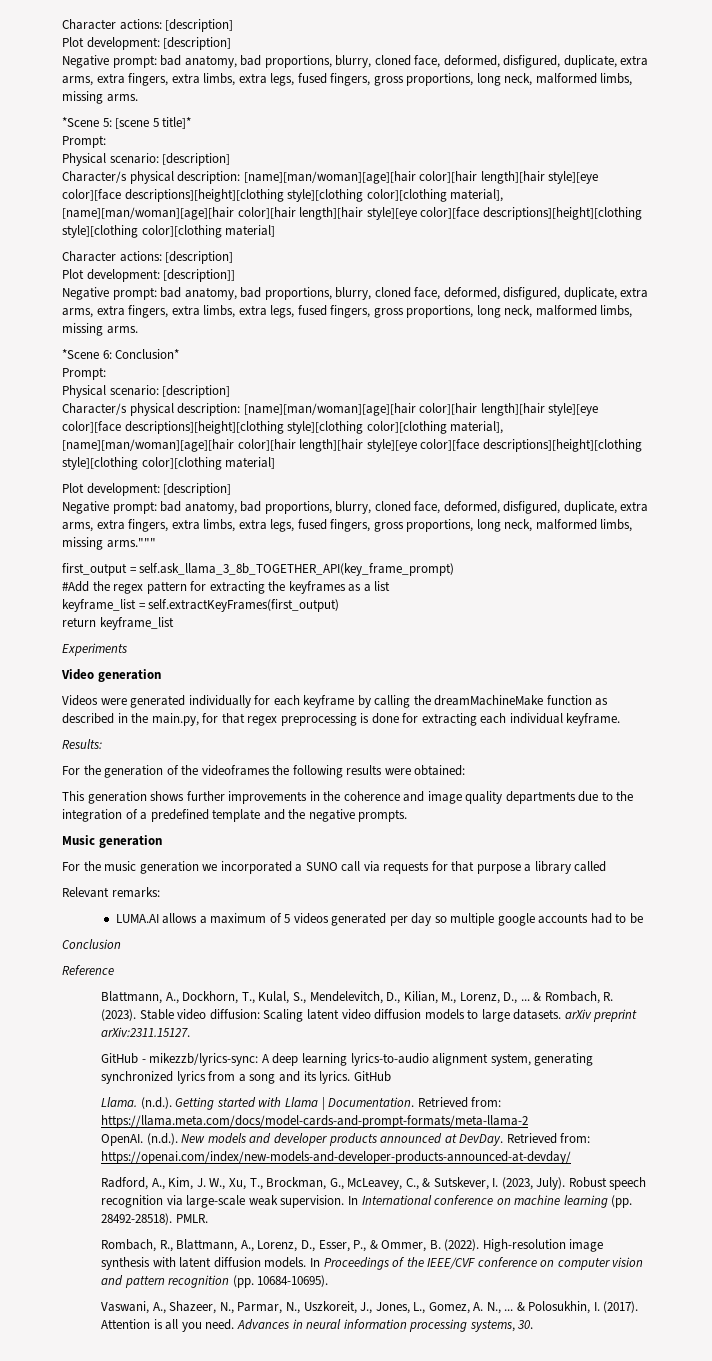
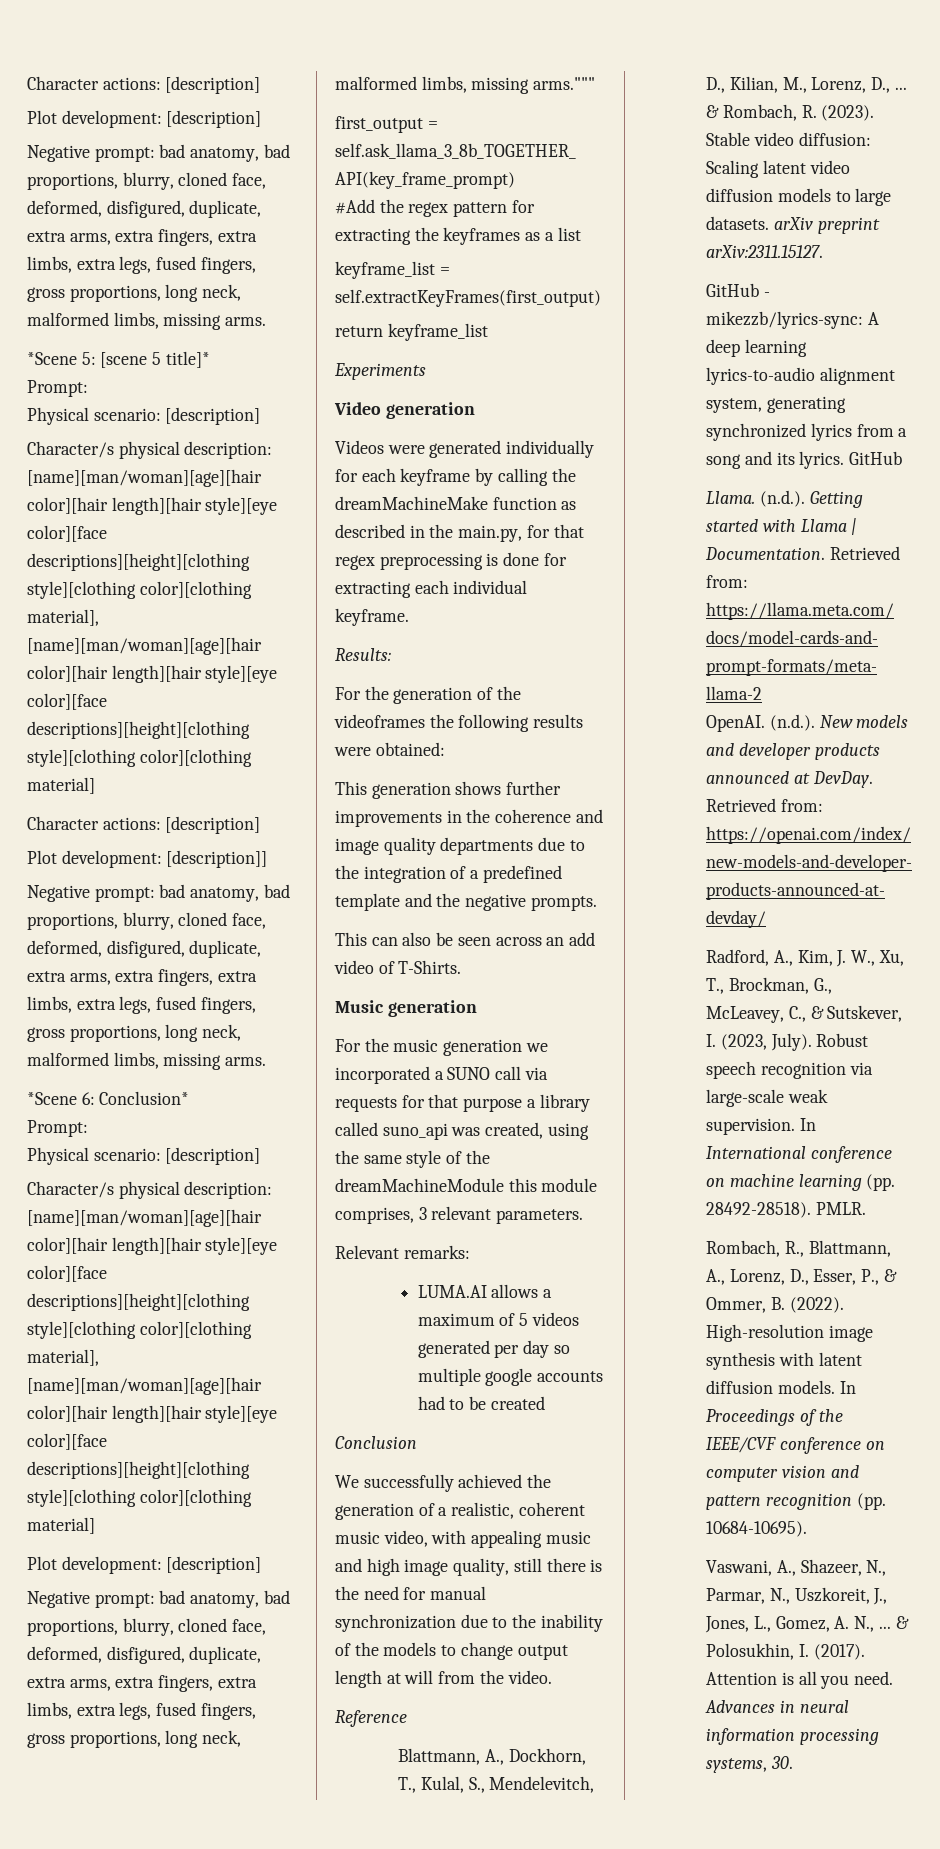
+ This can also be seen across an add video of T-Shirts.
- For the music generation we incorporated a SUNO call via requests for that purpose a library called
+ For the music generation we incorporated a SUNO call via requests for that purpose a library called suno_api was created, using the same style of the dreamMachineModule this module comprises, 3 relevant parameters.
- LUMA.AI allows a maximum of 5 videos generated per day so multiple google accounts had to be
+ LUMA.AI allows a maximum of 5 videos generated per day so multiple google accounts had to be created
+ We successfully achieved the generation of a realistic, coherent music video, with appealing music and high image quality, still there is the need for manual synchronization due to the inability of the models to change output length at will from the video.

